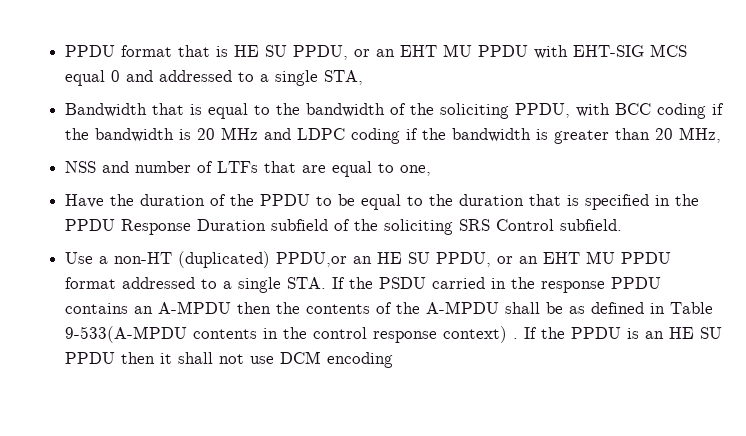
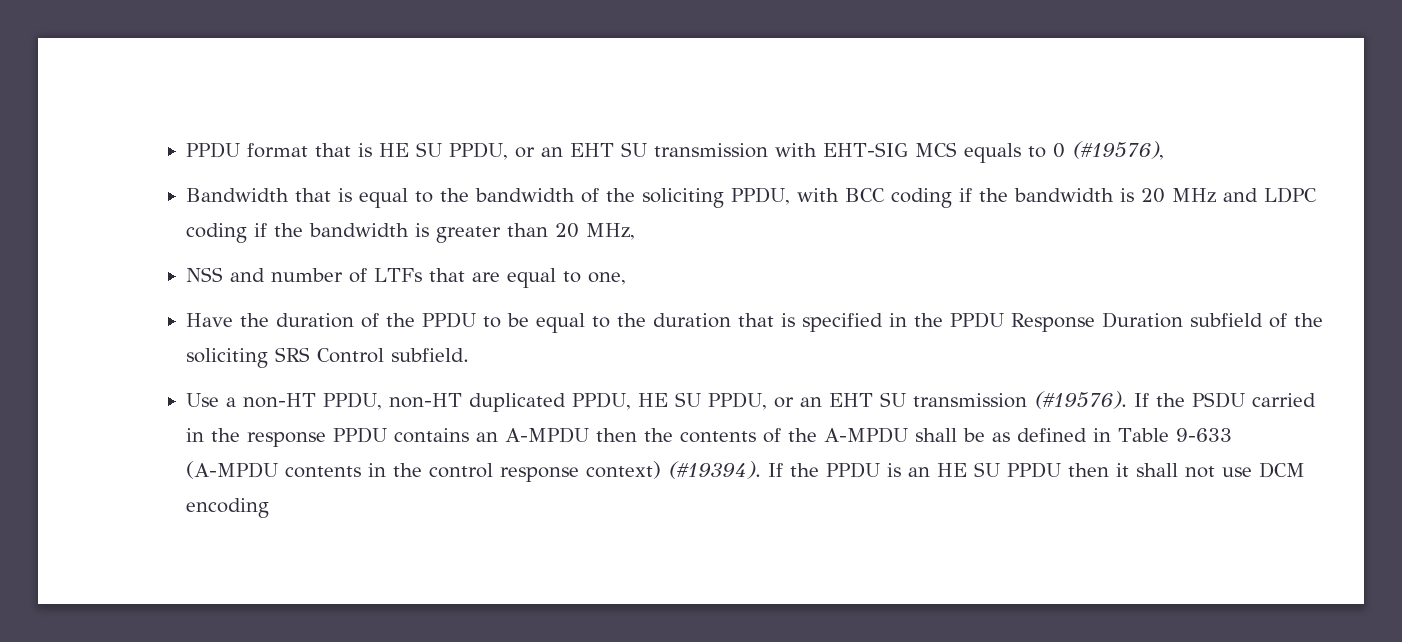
- PPDU format that is HE SU PPDU, or an EHT MU PPDU with EHT-SIG MCS equal 0 and addressed to a single STA,
+ PPDU format that is HE SU PPDU, or an EHT SU transmission with EHT-SIG MCS equals to 0 (#19576),
- Use a non-HT (duplicated) PPDU,or an HE SU PPDU, or an EHT MU PPDU format addressed to a single STA. If the PSDU carried in the response PPDU contains an A-MPDU then the contents of the A-MPDU shall be as defined in Table 9-533(A-MPDU contents in the control response context) .
+ Use a non-HT PPDU, non-HT duplicated PPDU, HE SU PPDU, or an EHT SU transmission (#19576). If the PSDU carried in the response PPDU contains an A-MPDU then the contents of the A-MPDU shall be as defined in Table 9-633 (A-MPDU contents in the control response context) (#19394).

